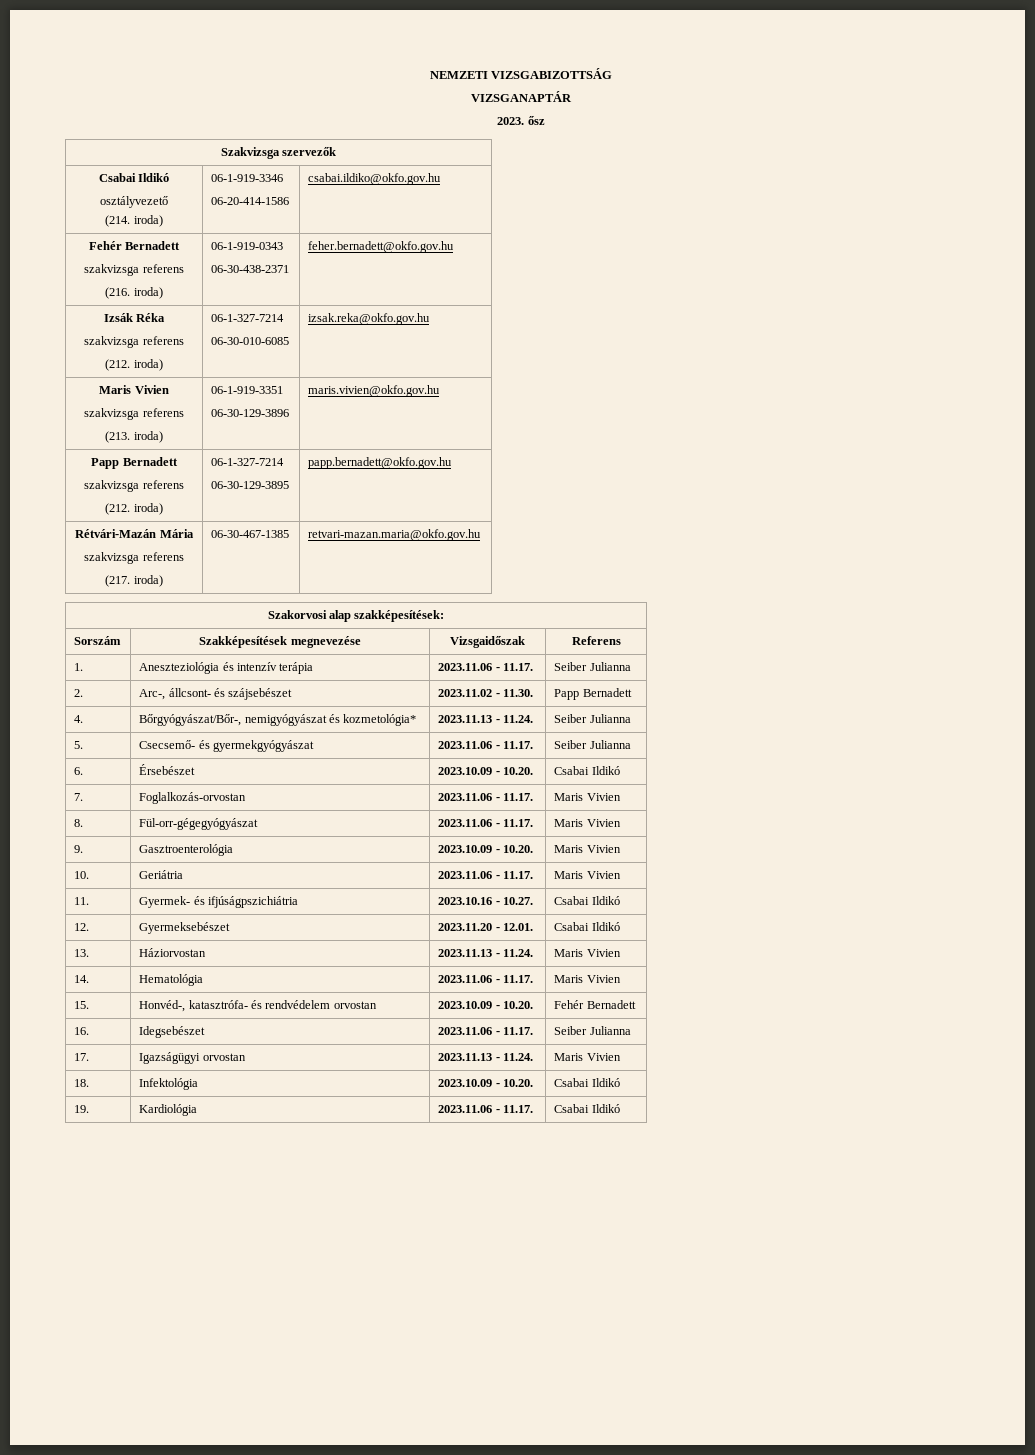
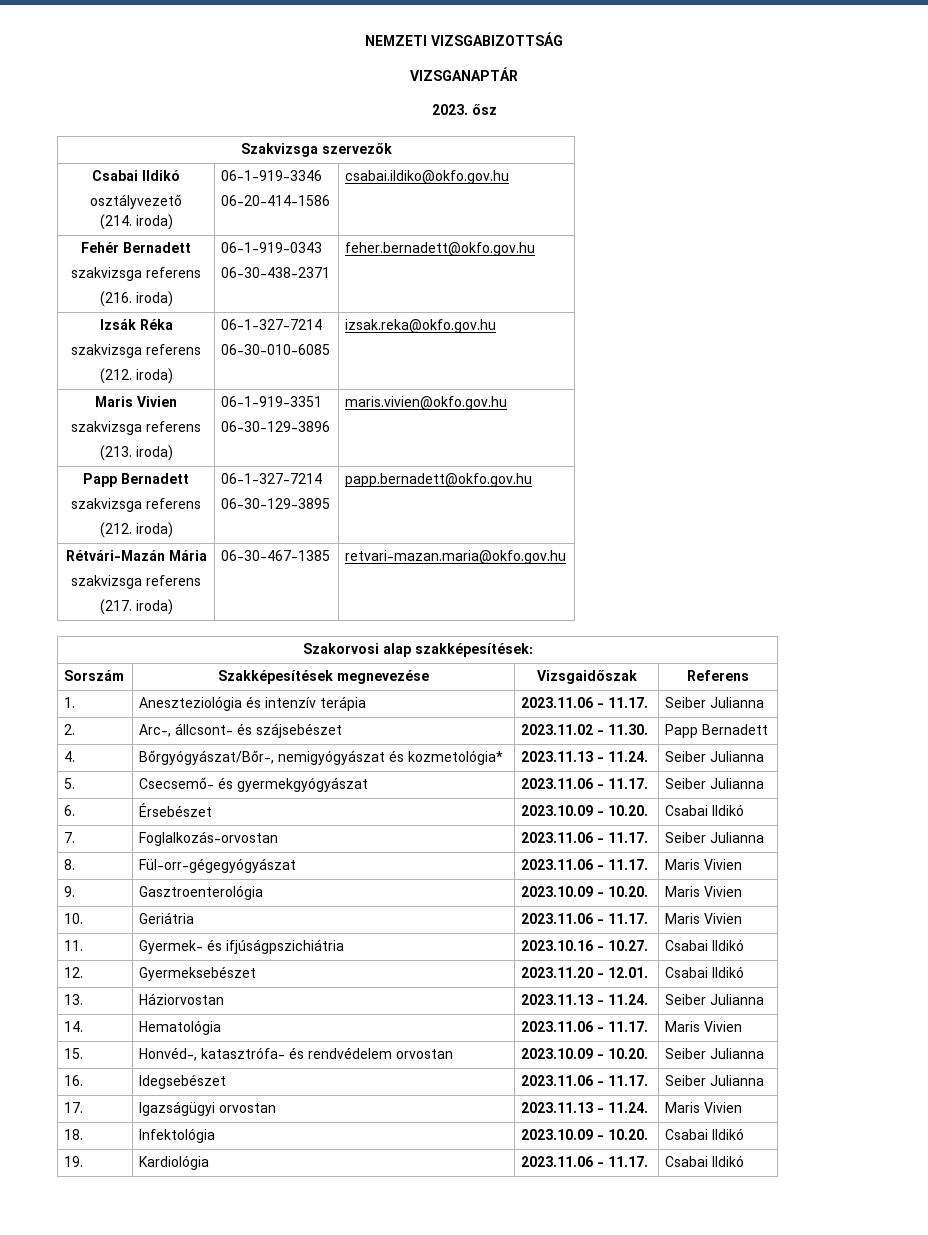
- 7. | Foglalkozás-orvostan | 2023.11.06 - 11.17. | Maris Vivien
+ 7. | Foglalkozás-orvostan | 2023.11.06 - 11.17. | Seiber Julianna
- 13. | Háziorvostan | 2023.11.13 - 11.24. | Maris Vivien
+ 13. | Háziorvostan | 2023.11.13 - 11.24. | Seiber Julianna
- 15. | Honvéd-, katasztrófa- és rendvédelem orvostan | 2023.10.09 - 10.20. | Fehér Bernadett
+ 15. | Honvéd-, katasztrófa- és rendvédelem orvostan | 2023.10.09 - 10.20. | Seiber Julianna

